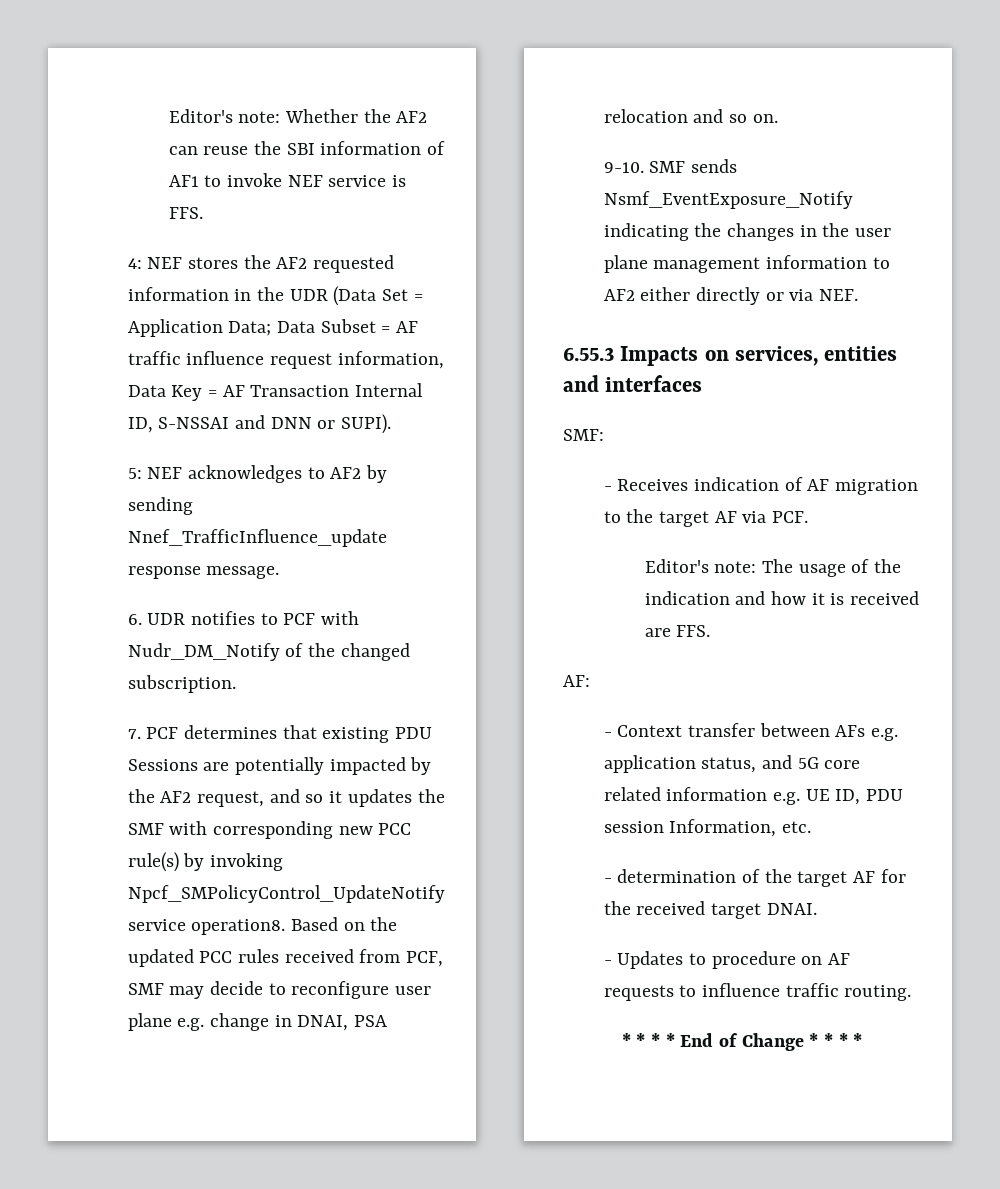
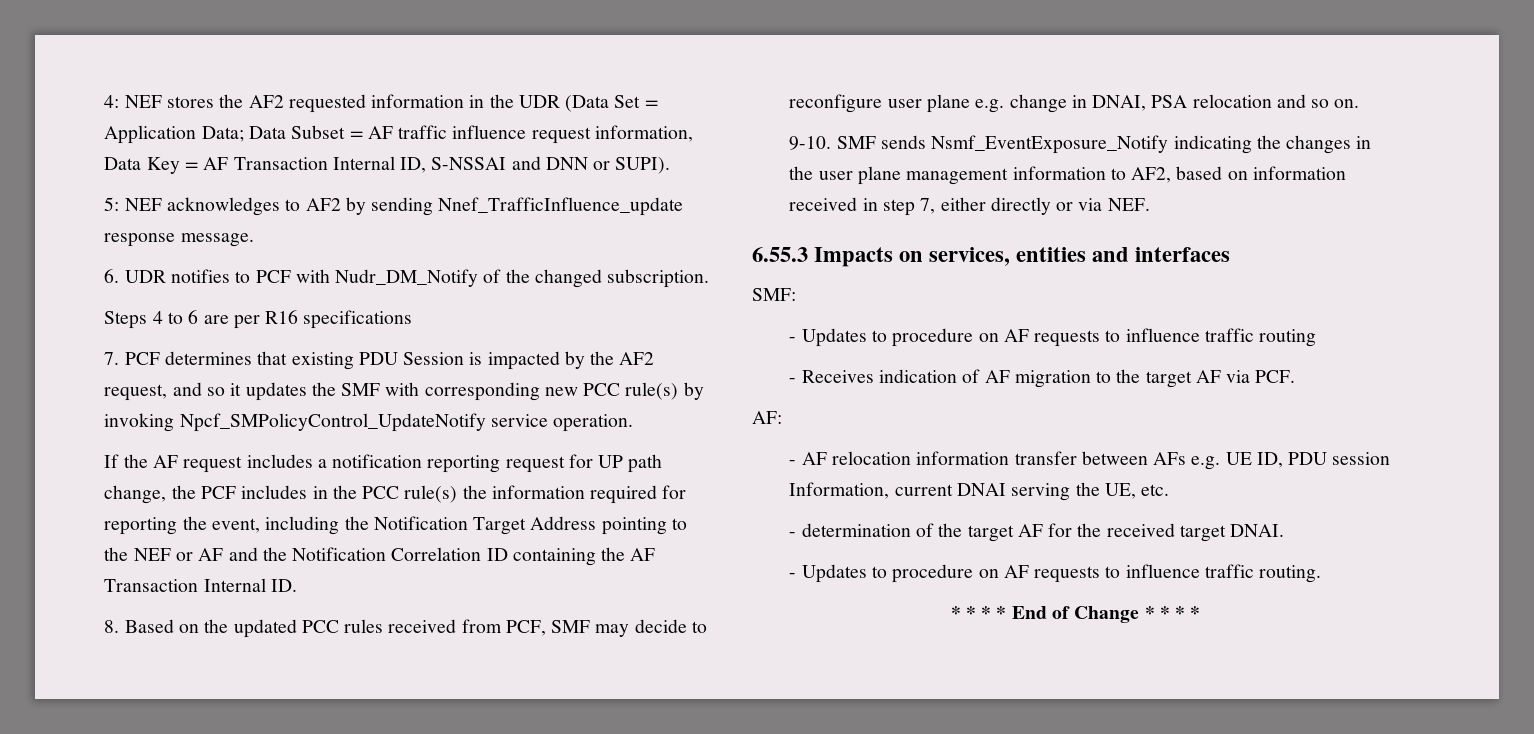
- Editor's note: Whether the AF2 can reuse the SBI information of AF1 to invoke NEF service is FFS.
+ Steps 4 to 6 are per R16 specifications
- 7. PCF determines that existing PDU Sessions are potentially impacted by the AF2 request, and so it updates the SMF with corresponding new PCC rule(s) by invoking Npcf_SMPolicyControl_UpdateNotify service operation8. Based on the updated PCC rules received from PCF, SMF may decide to reconfigure user plane e.g. change in DNAI, PSA relocation and so on.
+ 7. PCF determines that existing PDU Session is impacted by the AF2 request, and so it updates the SMF with corresponding new PCC rule(s) by invoking Npcf_SMPolicyControl_UpdateNotify service operation.
+ If the AF request includes a notification reporting request for UP path change, the PCF includes in the PCC rule(s) the information required for reporting the event, including the Notification Target Address pointing to the NEF or AF and the Notification Correlation ID containing the AF Transaction Internal ID.
+ 8. Based on the updated PCC rules received from PCF, SMF may decide to reconfigure user plane e.g. change in DNAI, PSA relocation and so on.
- SMF sends Nsmf_EventExposure_Notify indicating the changes in the user plane management information to AF2 either directly or via NEF.
+ SMF sends Nsmf_EventExposure_Notify indicating the changes in the user plane management information to AF2, based on information received in step 7, either directly or via NEF.
+ - Updates to procedure on AF requests to influence traffic routing
- Editor's note: The usage of the indication and how it is received are FFS.
- - Context transfer between AFs e.g. application status, and 5G core related information e.g. UE ID, PDU session Information, etc.
+ - AF relocation information transfer between AFs e.g. UE ID, PDU session Information, current DNAI serving the UE, etc.

